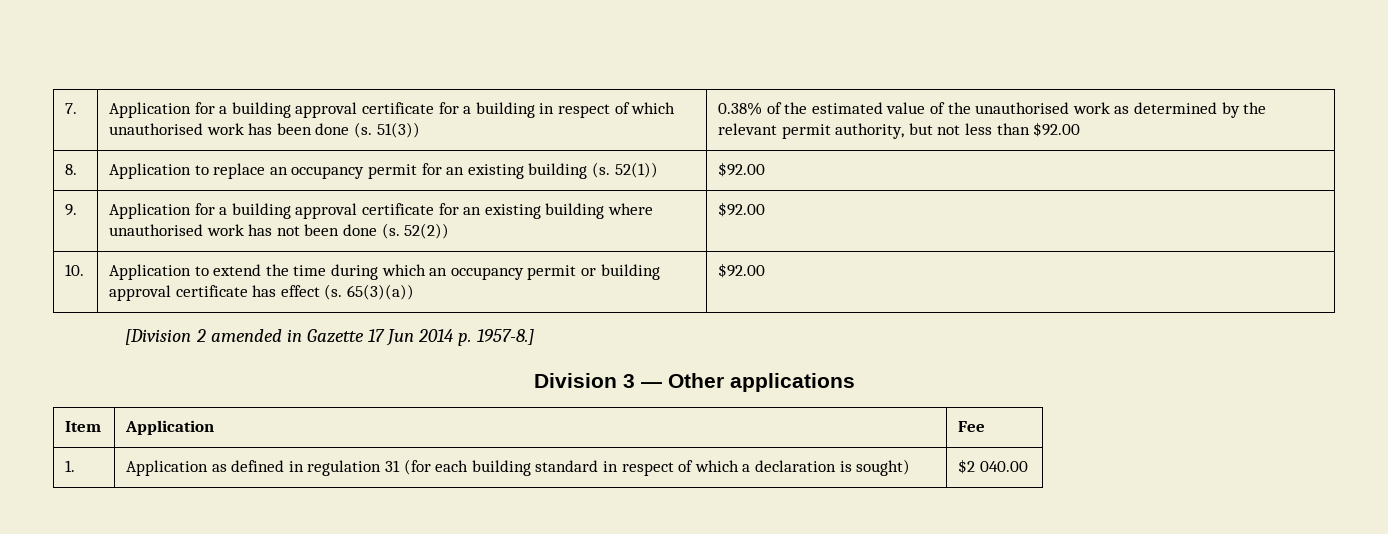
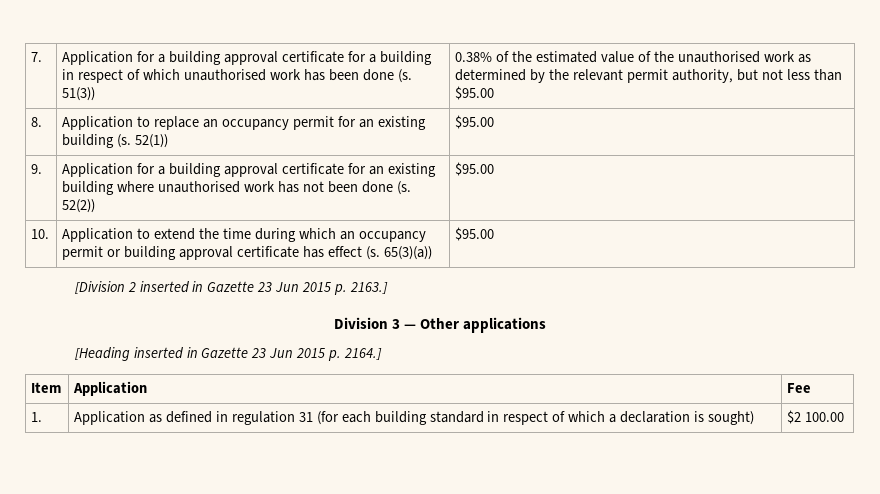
- 0.38% of the estimated value of the unauthorised work as determined by the relevant permit authority, but not less than $92.00
+ 0.38% of the estimated value of the unauthorised work as determined by the relevant permit authority, but not less than $95.00
- 8. | Application to replace an occupancy permit for an existing building (s. 52(1)) | $92.00
+ 8. | Application to replace an occupancy permit for an existing building (s. 52(1)) | $95.00
- 9. | Application for a building approval certificate for an existing building where unauthorised work has not been done (s. 52(2)) | $92.00
+ 9. | Application for a building approval certificate for an existing building where unauthorised work has not been done (s. 52(2)) | $95.00
- 10. | Application to extend the time during which an occupancy permit or building approval certificate has effect (s. 65(3)(a)) | $92.00
+ 10. | Application to extend the time during which an occupancy permit or building approval certificate has effect (s. 65(3)(a)) | $95.00
- [Division 2 amended in Gazette 17 Jun 2014 p. 1957-8.]
+ [Division 2 inserted in Gazette 23 Jun 2015 p. 2163.]
+ [Heading inserted in Gazette 23 Jun 2015 p. 2164.]
- 1. | Application as defined in regulation 31 (for each building standard in respect of which a declaration is sought) | $2 040.00
+ 1. | Application as defined in regulation 31 (for each building standard in respect of which a declaration is sought) | $2 100.00

